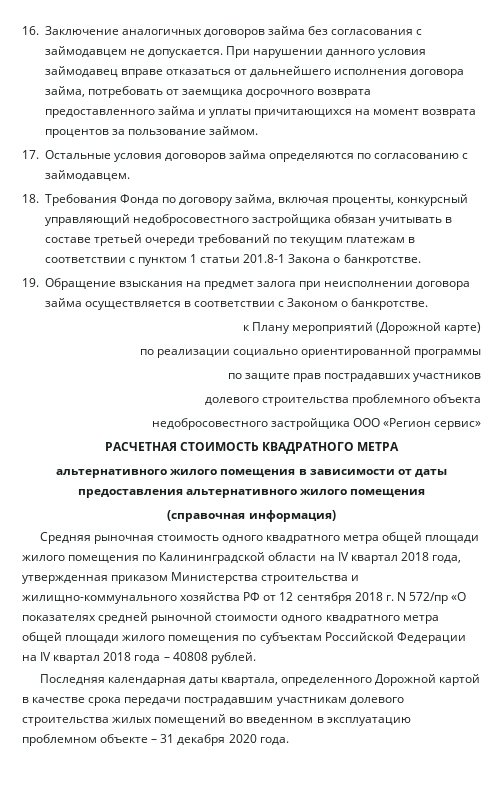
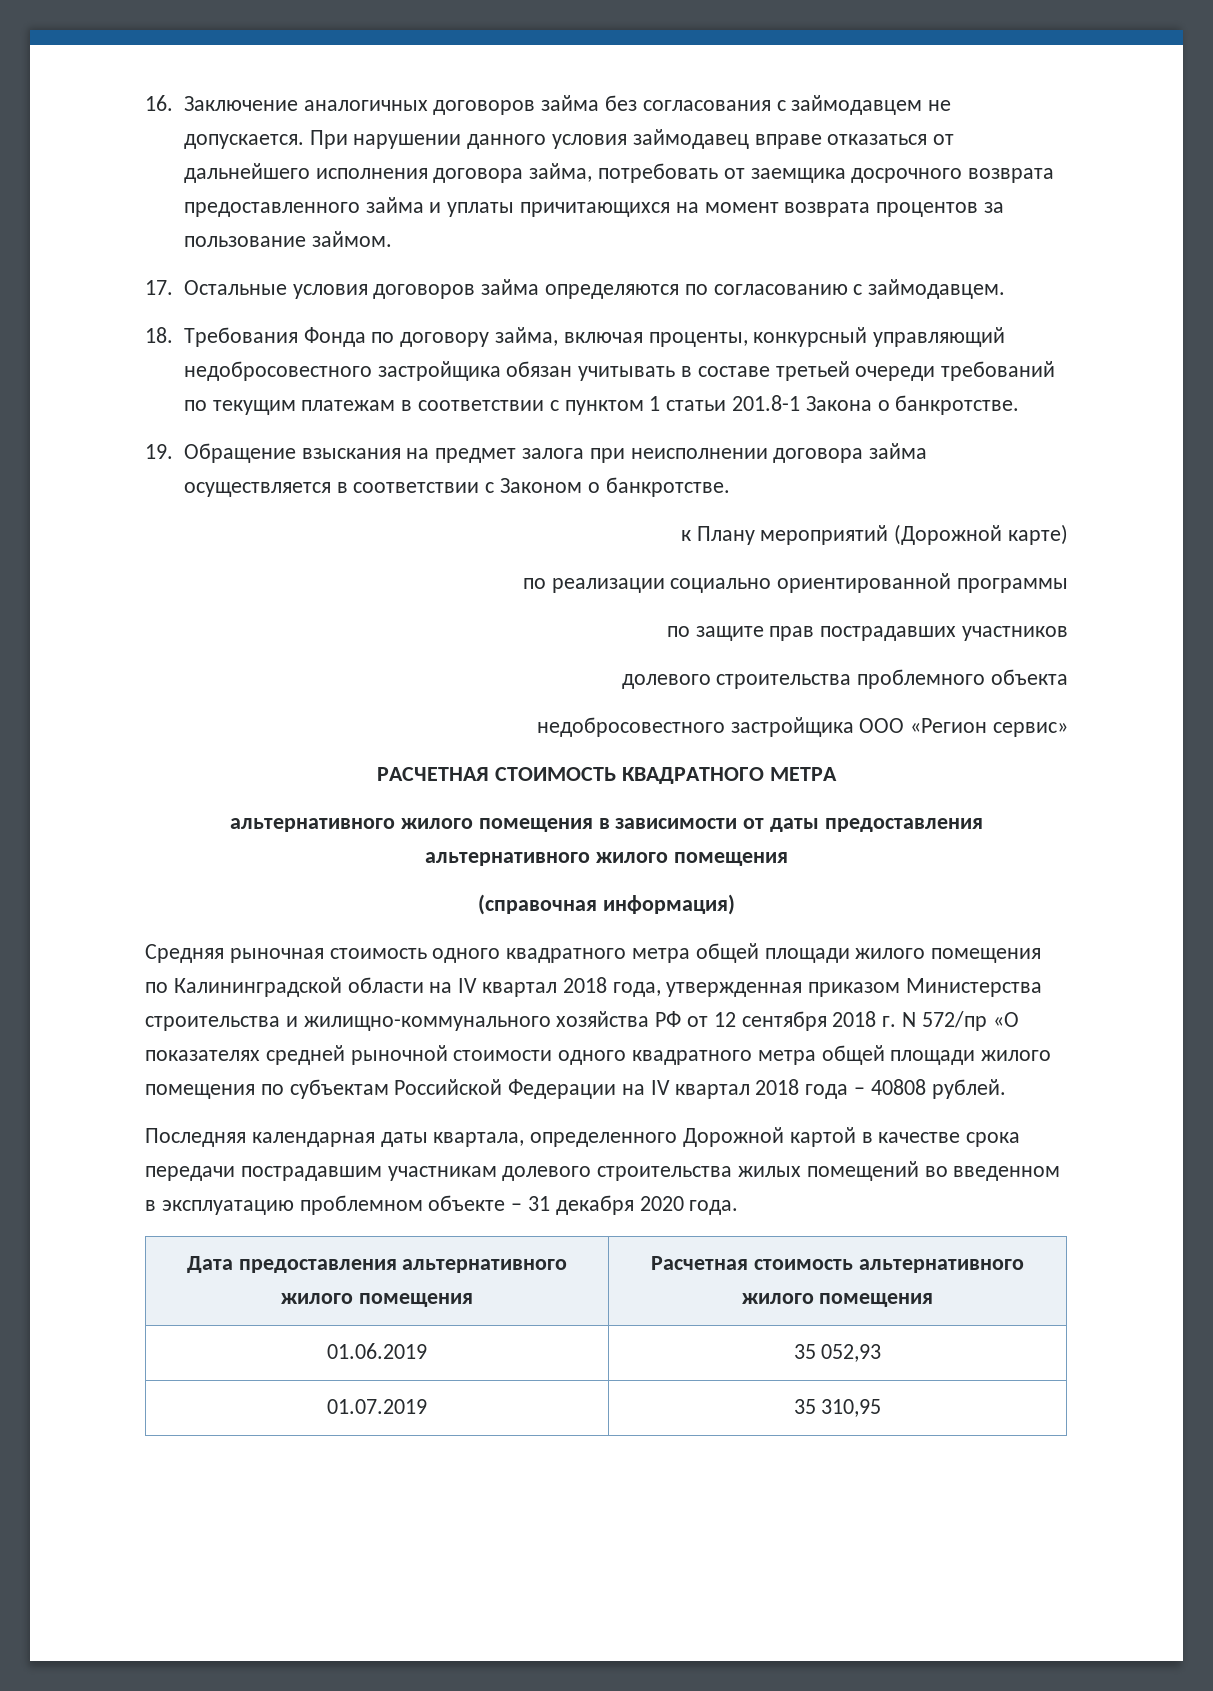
+ Дата предоставления альтернативного жилого помещения | Расчетная стоимость альтернативного жилого помещения
+ 01.06.2019 | 35 052,93
+ 01.07.2019 | 35 310,95

